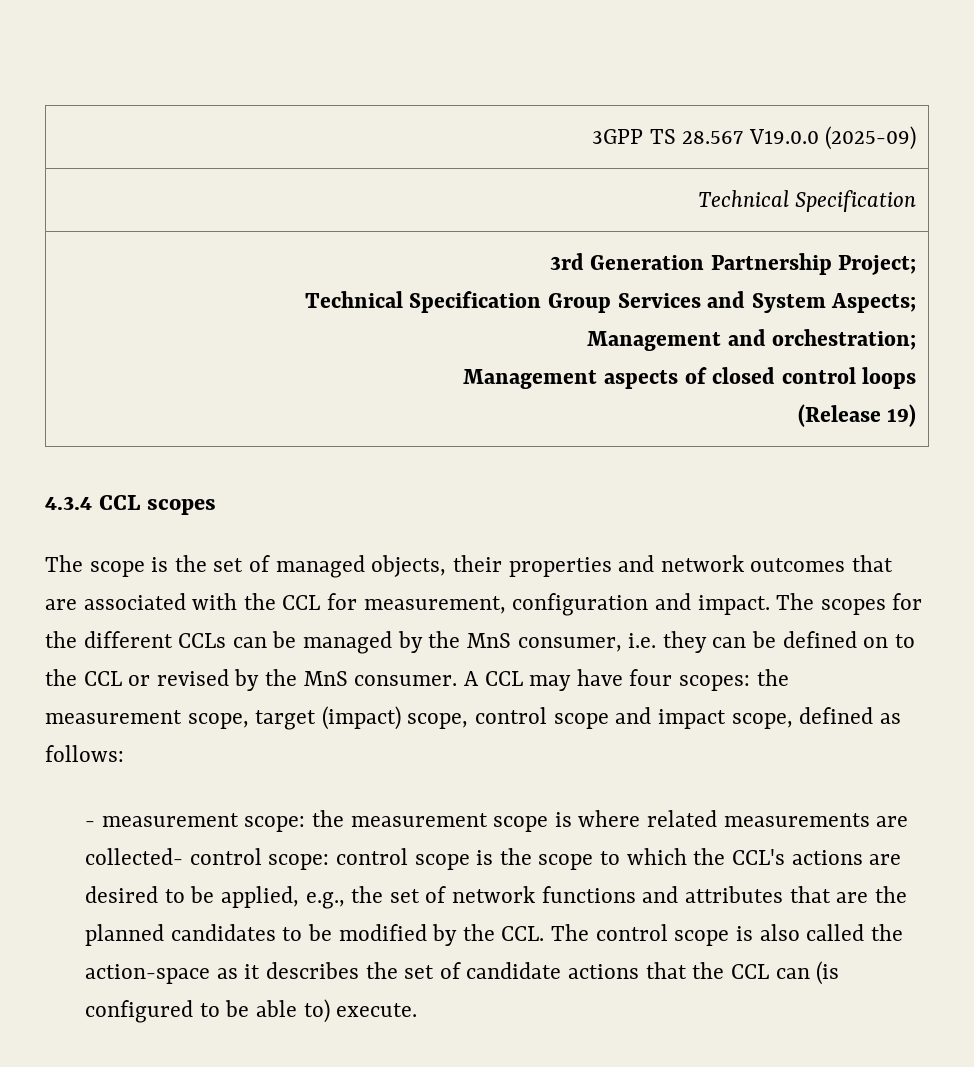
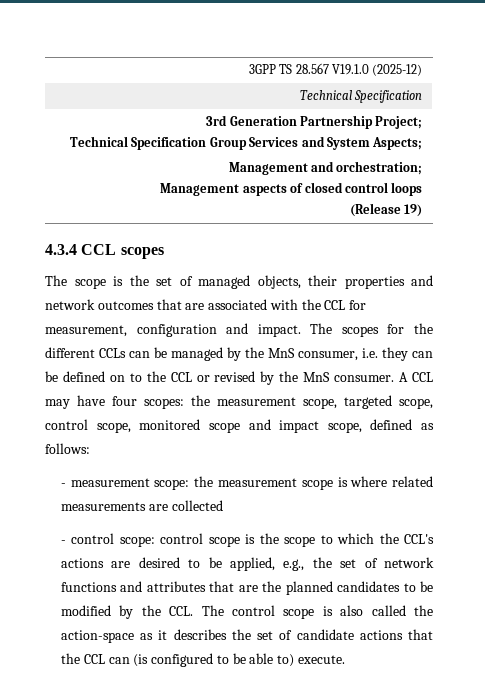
- 3GPP TS 28.567 V19.0.0 (2025-09)
+ 3GPP TS 28.567 V19.1.0 (2025-12)
- A CCL may have four scopes: the measurement scope, target (impact) scope, control scope and impact scope, defined as follows:
+ A CCL may have four scopes: the measurement scope, targeted scope, control scope, monitored scope and impact scope, defined as follows:
- the measurement scope is where related measurements are collected- control scope:
+ the measurement scope is where related measurements are collected
+ - control scope:

